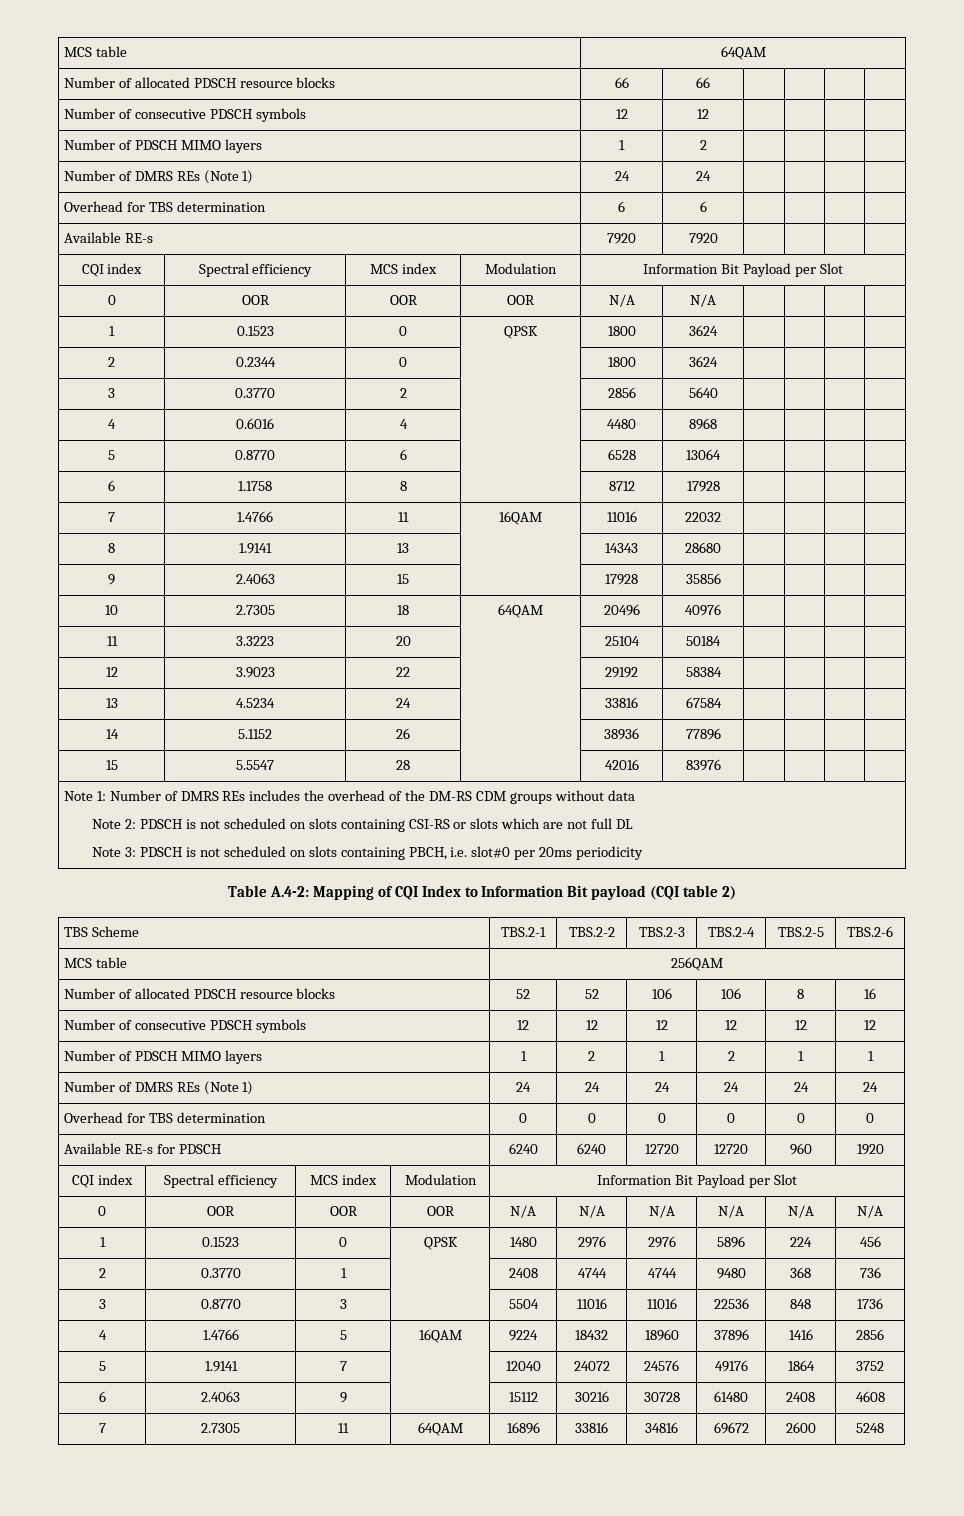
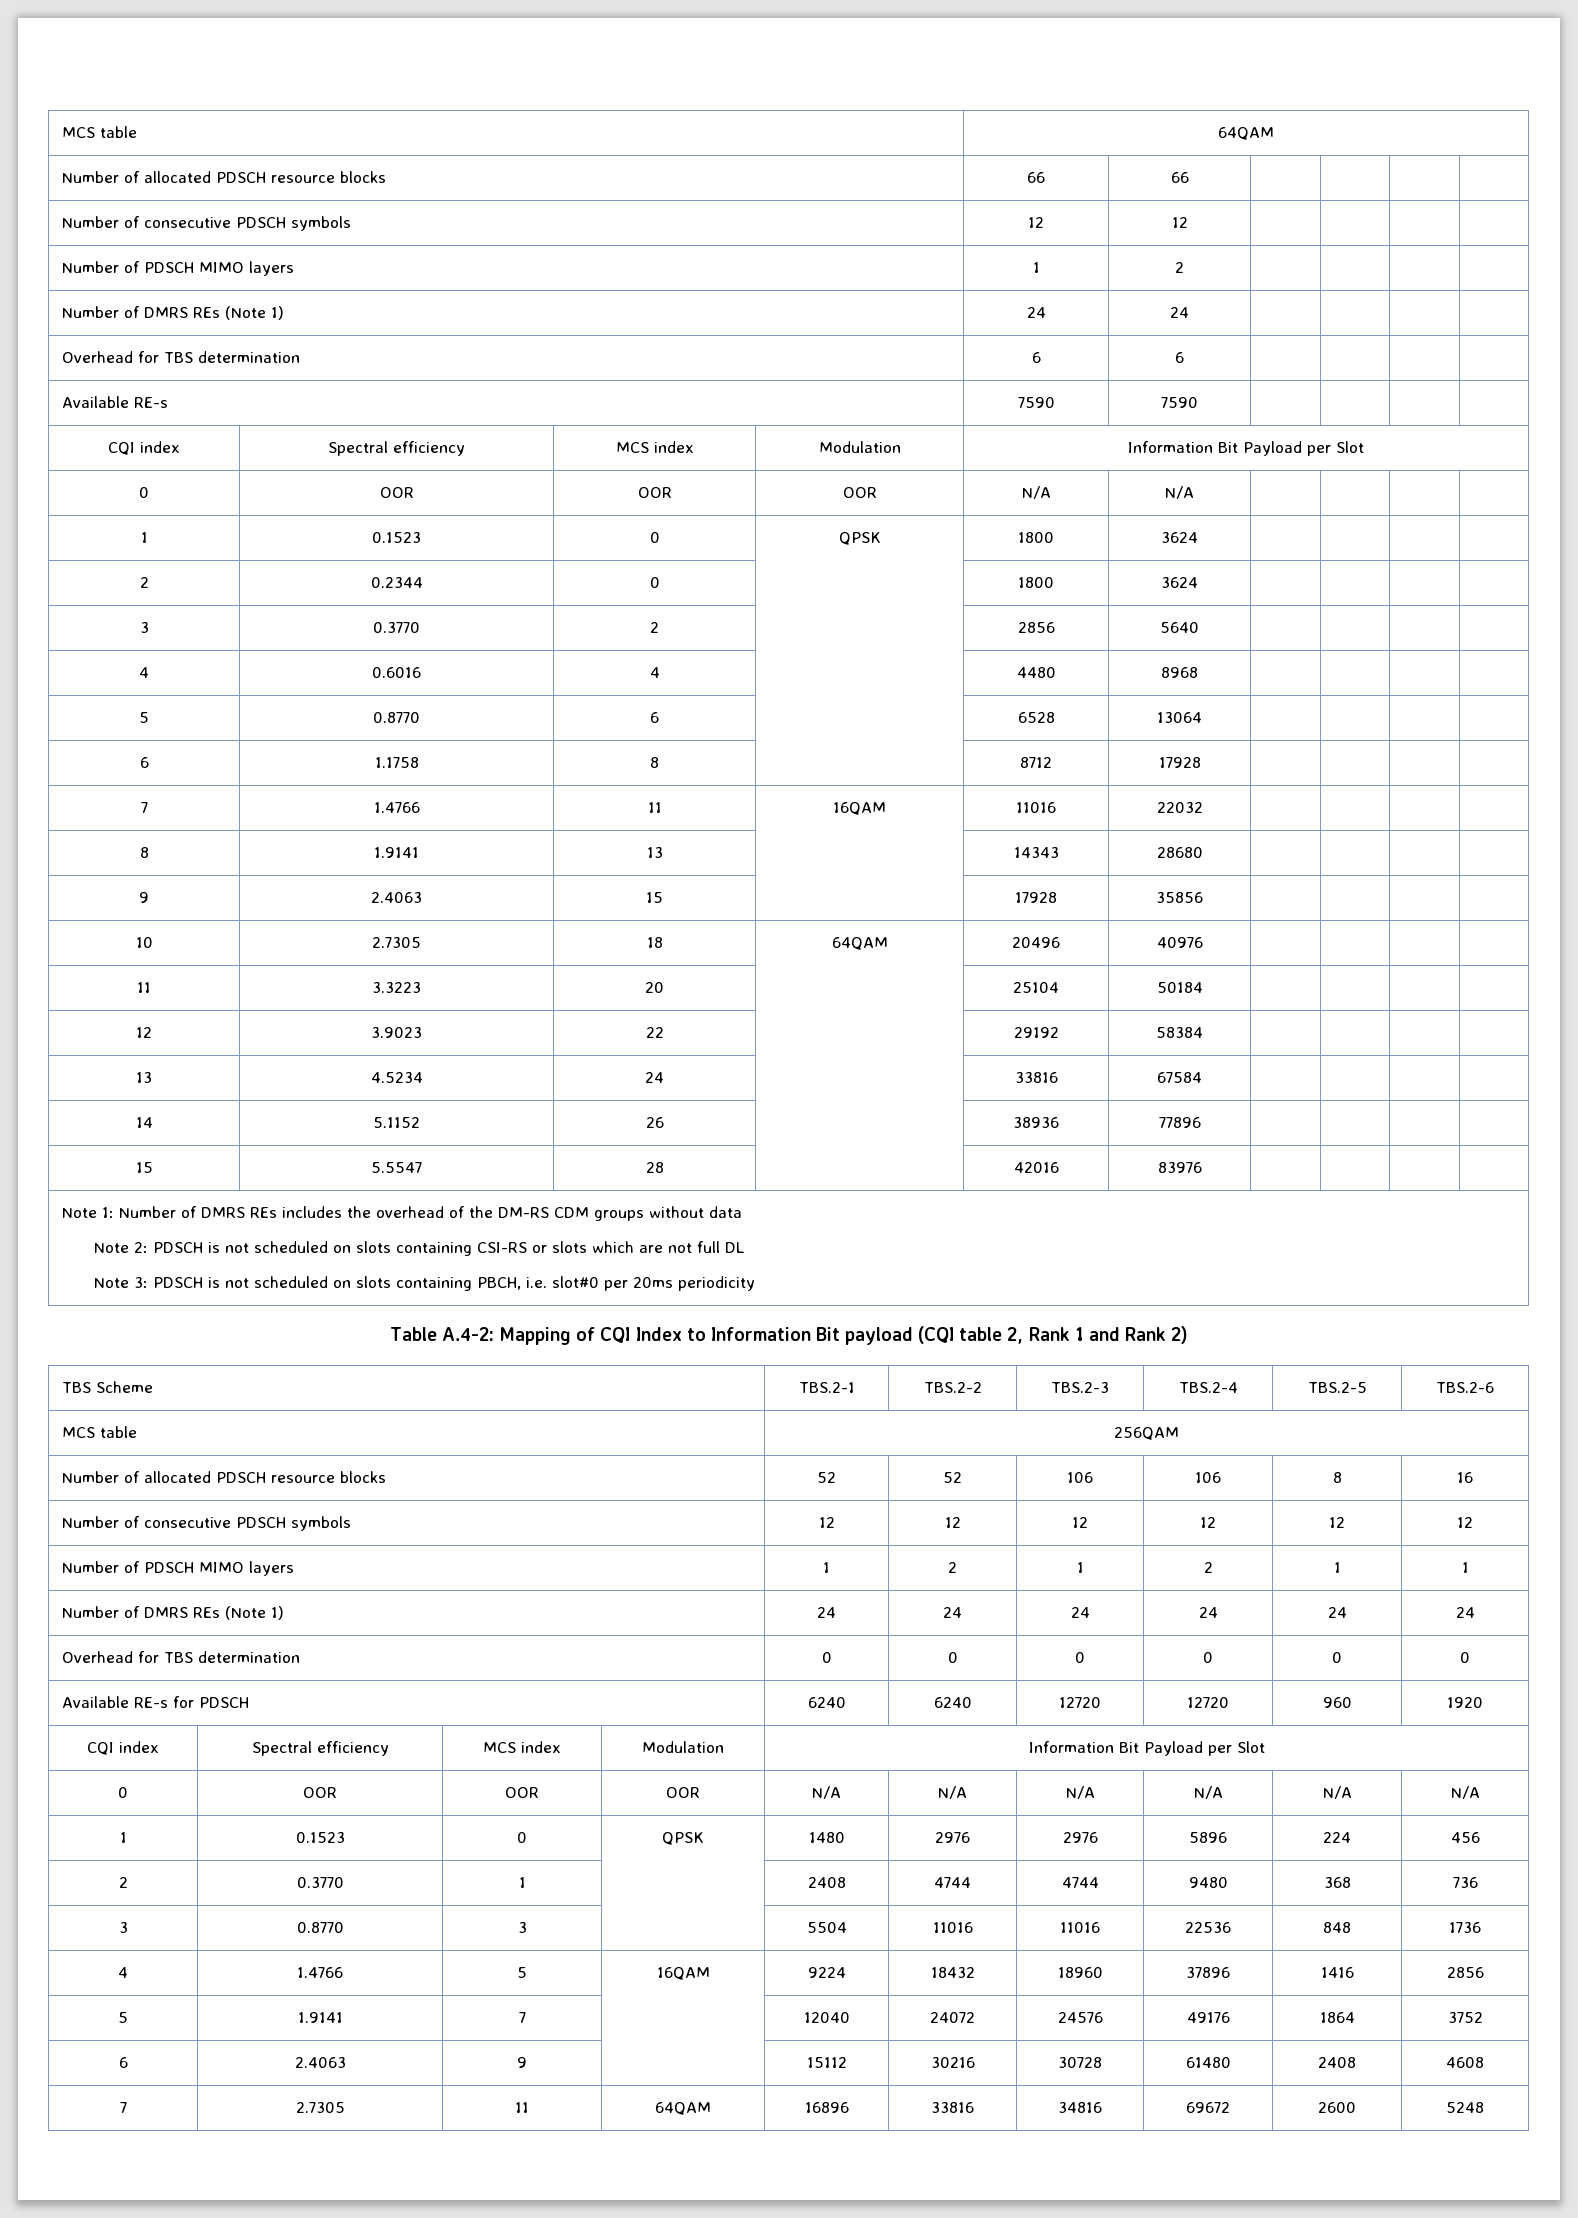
- Available RE-s | 7920 | 7920 | | | |
+ Available RE-s | 7590 | 7590 | | | |
- Table A.4-2: Mapping of CQI Index to Information Bit payload (CQI table 2)
+ Table A.4-2: Mapping of CQI Index to Information Bit payload (CQI table 2, Rank 1 and Rank 2)

